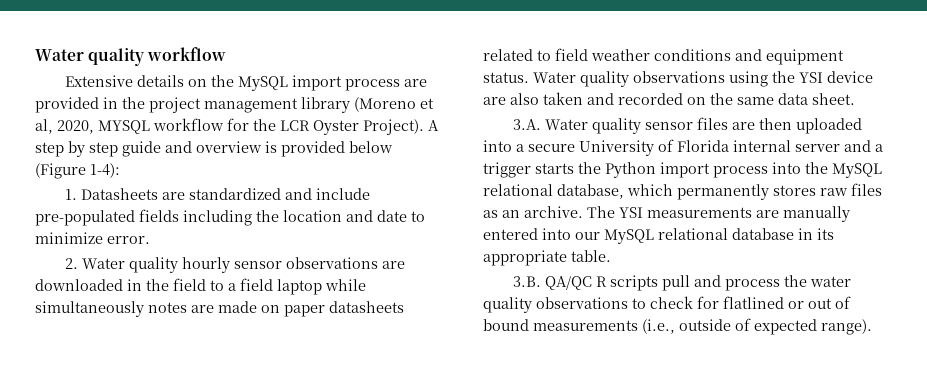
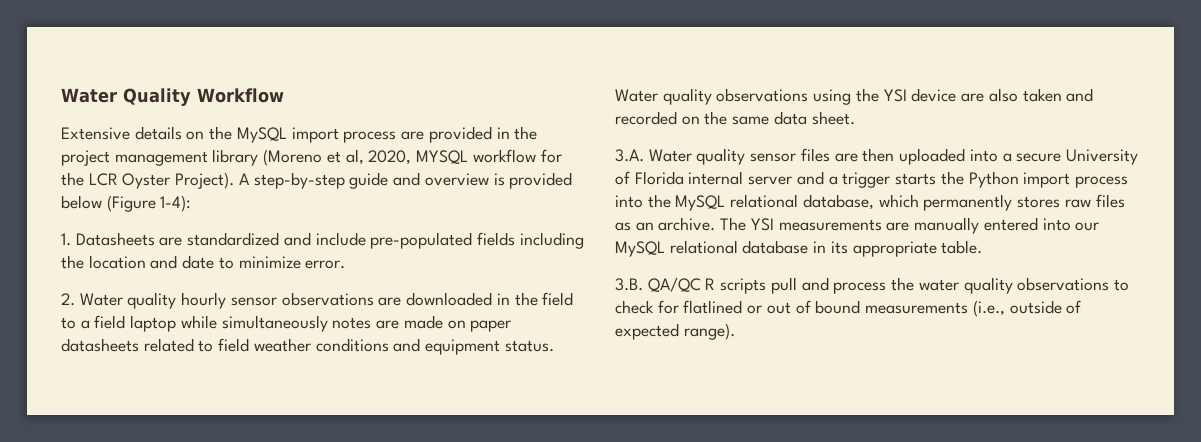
- Water quality workflow
+ Water Quality Workflow
- A step by step guide and overview is provided below (Figure 1-4):
+ A step-by-step guide and overview is provided below (Figure 1-4):

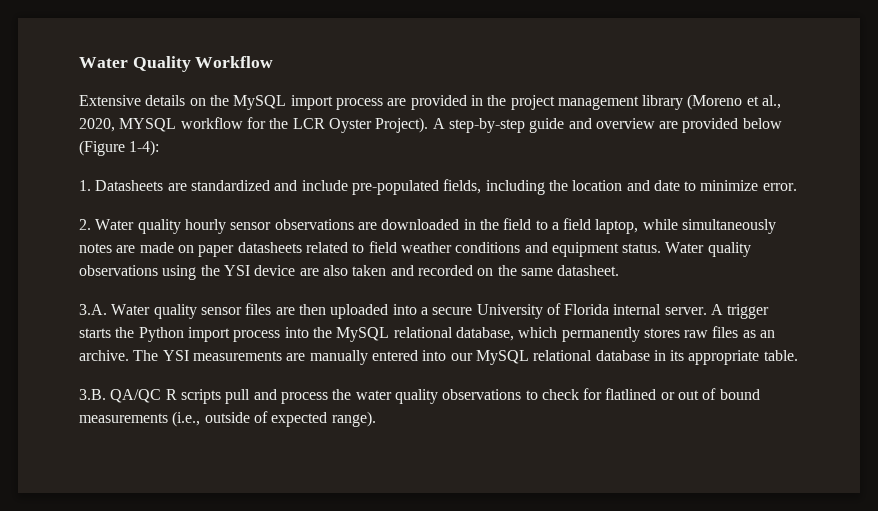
- Extensive details on the MySQL import process are provided in the project management library (Moreno et al, 2020, MYSQL workflow for the LCR Oyster Project).
+ Extensive details on the MySQL import process are provided in the project management library (Moreno et al., 2020, MYSQL workflow for the LCR Oyster Project).
- A step-by-step guide and overview is provided below (Figure 1-4):
+ A step-by-step guide and overview are provided below (Figure 1-4):
- 1. Datasheets are standardized and include pre-populated fields including the location and date to minimize error.
+ 1. Datasheets are standardized and include pre-populated fields, including the location and date to minimize error.
- 2. Water quality hourly sensor observations are downloaded in the field to a field laptop while simultaneously notes are made on paper datasheets related to field weather conditions and equipment status.
+ 2. Water quality hourly sensor observations are downloaded in the field to a field laptop, while simultaneously notes are made on paper datasheets related to field weather conditions and equipment status.
- Water quality observations using the YSI device are also taken and recorded on the same data sheet.
+ Water quality observations using the YSI device are also taken and recorded on the same datasheet.
- 3.A. Water quality sensor files are then uploaded into a secure University of Florida internal server and a trigger starts the Python import process into the MySQL relational database, which permanently stores raw files as an archive.
+ 3.A. Water quality sensor files are then uploaded into a secure University of Florida internal server. A trigger starts the Python import process into the MySQL relational database, which permanently stores raw files as an archive.

